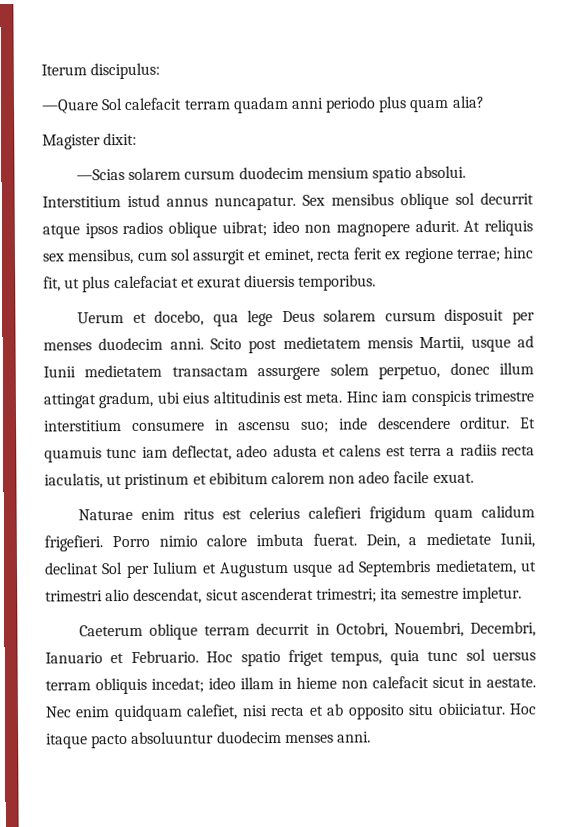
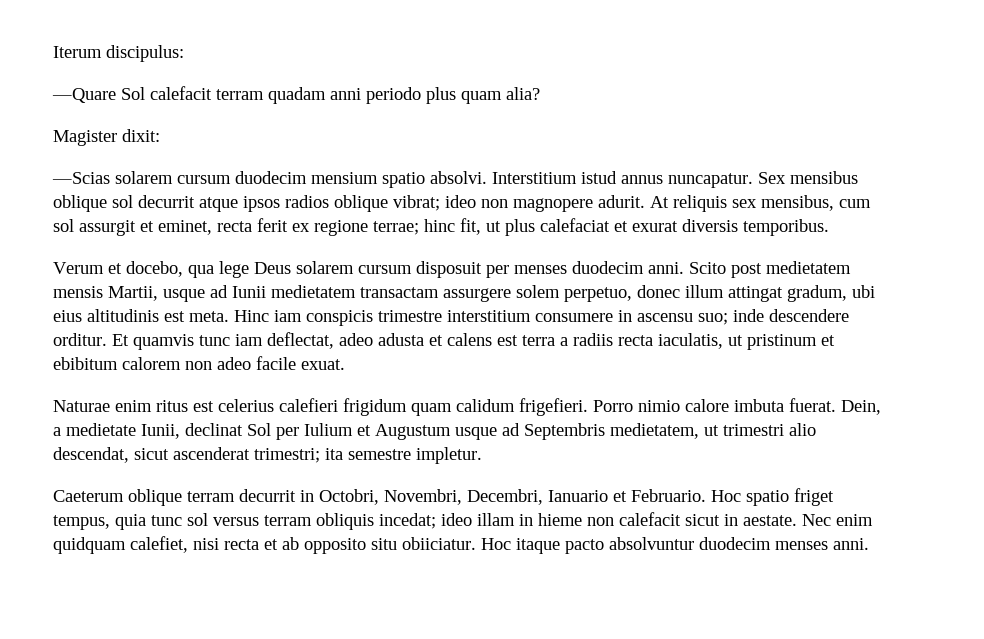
- —Scias solarem cursum duodecim mensium spatio absolui.
+ —Scias solarem cursum duodecim mensium spatio absolvi.
- Sex mensibus oblique sol decurrit atque ipsos radios oblique uibrat; ideo non magnopere adurit.
+ Sex mensibus oblique sol decurrit atque ipsos radios oblique vibrat; ideo non magnopere adurit.
- At reliquis sex mensibus, cum sol assurgit et eminet, recta ferit ex regione terrae; hinc fit, ut plus calefaciat et exurat diuersis temporibus.
+ At reliquis sex mensibus, cum sol assurgit et eminet, recta ferit ex regione terrae; hinc fit, ut plus calefaciat et exurat diversis temporibus.
- Uerum et docebo, qua lege Deus solarem cursum disposuit per menses duodecim anni.
+ Verum et docebo, qua lege Deus solarem cursum disposuit per menses duodecim anni.
- Et quamuis tunc iam deflectat, adeo adusta et calens est terra a radiis recta iaculatis, ut pristinum et ebibitum calorem non adeo facile exuat.
+ Et quamvis tunc iam deflectat, adeo adusta et calens est terra a radiis recta iaculatis, ut pristinum et ebibitum calorem non adeo facile exuat.
- Caeterum oblique terram decurrit in Octobri, Nouembri, Decembri, Ianuario et Februario.
+ Caeterum oblique terram decurrit in Octobri, Novembri, Decembri, Ianuario et Februario.
- Hoc spatio friget tempus, quia tunc sol uersus terram obliquis incedat; ideo illam in hieme non calefacit sicut in aestate.
+ Hoc spatio friget tempus, quia tunc sol versus terram obliquis incedat; ideo illam in hieme non calefacit sicut in aestate.
- Hoc itaque pacto absoluuntur duodecim menses anni.
+ Hoc itaque pacto absolvuntur duodecim menses anni.

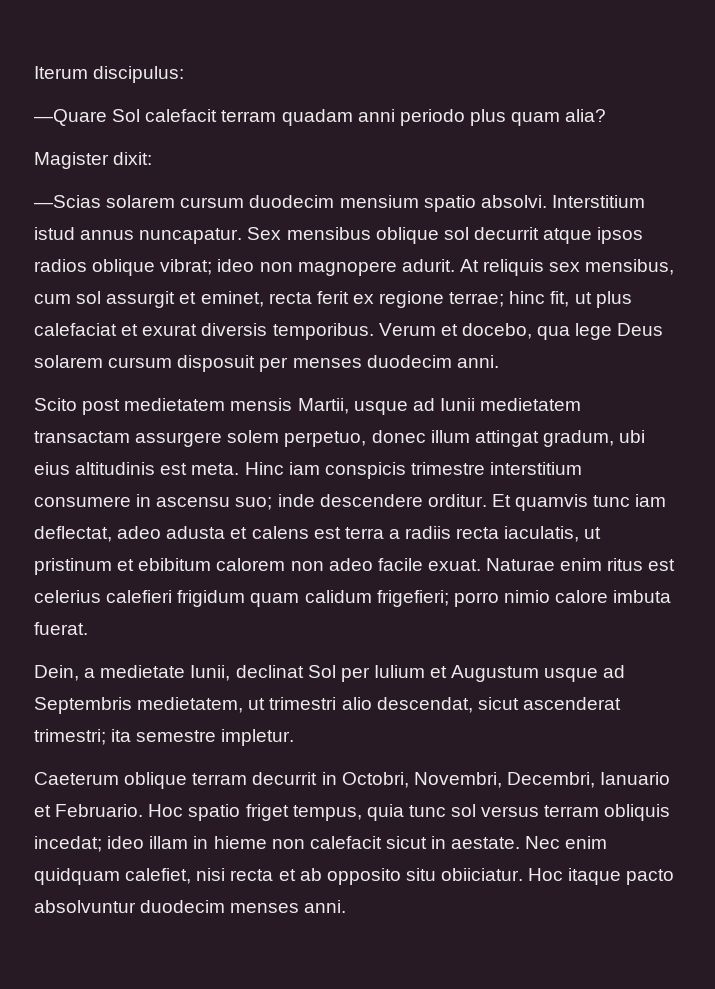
- At reliquis sex mensibus, cum sol assurgit et eminet, recta ferit ex regione terrae; hinc fit, ut plus calefaciat et exurat diversis temporibus.
- Verum et docebo, qua lege Deus solarem cursum disposuit per menses duodecim anni. Scito post medietatem mensis Martii, usque ad Iunii medietatem transactam assurgere solem perpetuo, donec illum attingat gradum, ubi eius altitudinis est meta.
+ At reliquis sex mensibus, cum sol assurgit et eminet, recta ferit ex regione terrae; hinc fit, ut plus calefaciat et exurat diversis temporibus. Verum et docebo, qua lege Deus solarem cursum disposuit per menses duodecim anni.
+ Scito post medietatem mensis Martii, usque ad Iunii medietatem transactam assurgere solem perpetuo, donec illum attingat gradum, ubi eius altitudinis est meta.
- Et quamvis tunc iam deflectat, adeo adusta et calens est terra a radiis recta iaculatis, ut pristinum et ebibitum calorem non adeo facile exuat.
- Naturae enim ritus est celerius calefieri frigidum quam calidum frigefieri. Porro nimio calore imbuta fuerat. Dein, a medietate Iunii, declinat Sol per Iulium et Augustum usque ad Septembris medietatem, ut trimestri alio descendat, sicut ascenderat trimestri;
+ Et quamvis tunc iam deflectat, adeo adusta et calens est terra a radiis recta iaculatis, ut pristinum et ebibitum calorem non adeo facile exuat. Naturae enim ritus est celerius calefieri frigidum quam calidum frigefieri; porro nimio calore imbuta fuerat.
+ Dein, a medietate Iunii, declinat Sol per Iulium et Augustum usque ad Septembris medietatem, ut trimestri alio descendat, sicut ascenderat trimestri;

